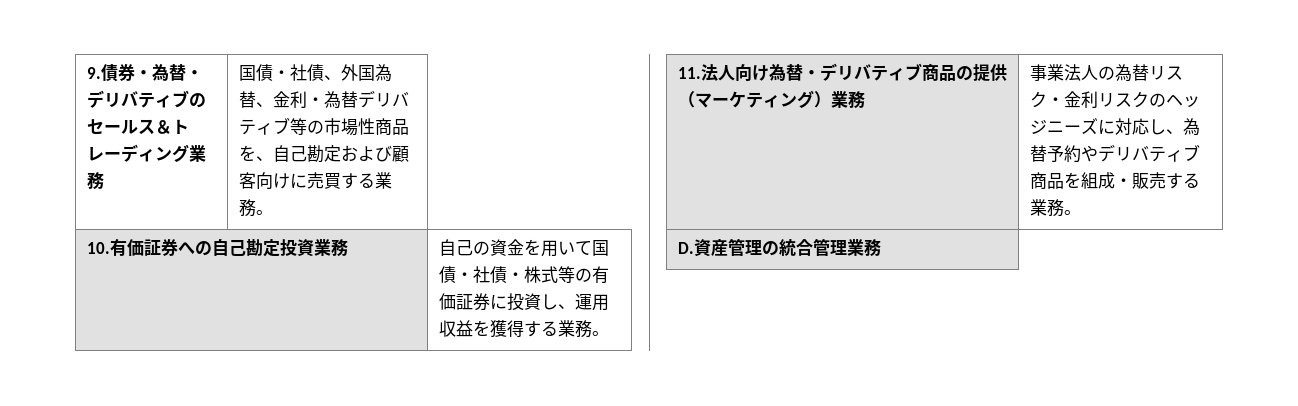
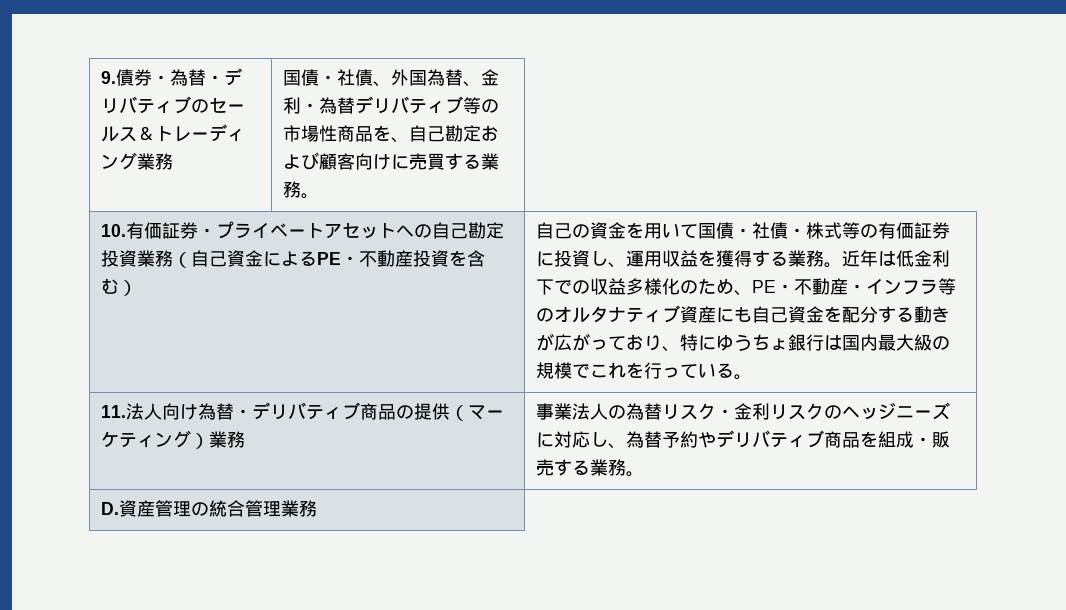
- 10.有価証券への自己勘定投資業務
+ 10.有価証券・プライベートアセットへの自己勘定投資業務（自己資金によるPE・不動産投資を含む）
+ 近年は低金利下での収益多様化のため、PE・不動産・インフラ等のオルタナティブ資産にも自己資金を配分する動きが広がっており、特にゆうちょ銀行は国内最大級の規模でこれを行っている。

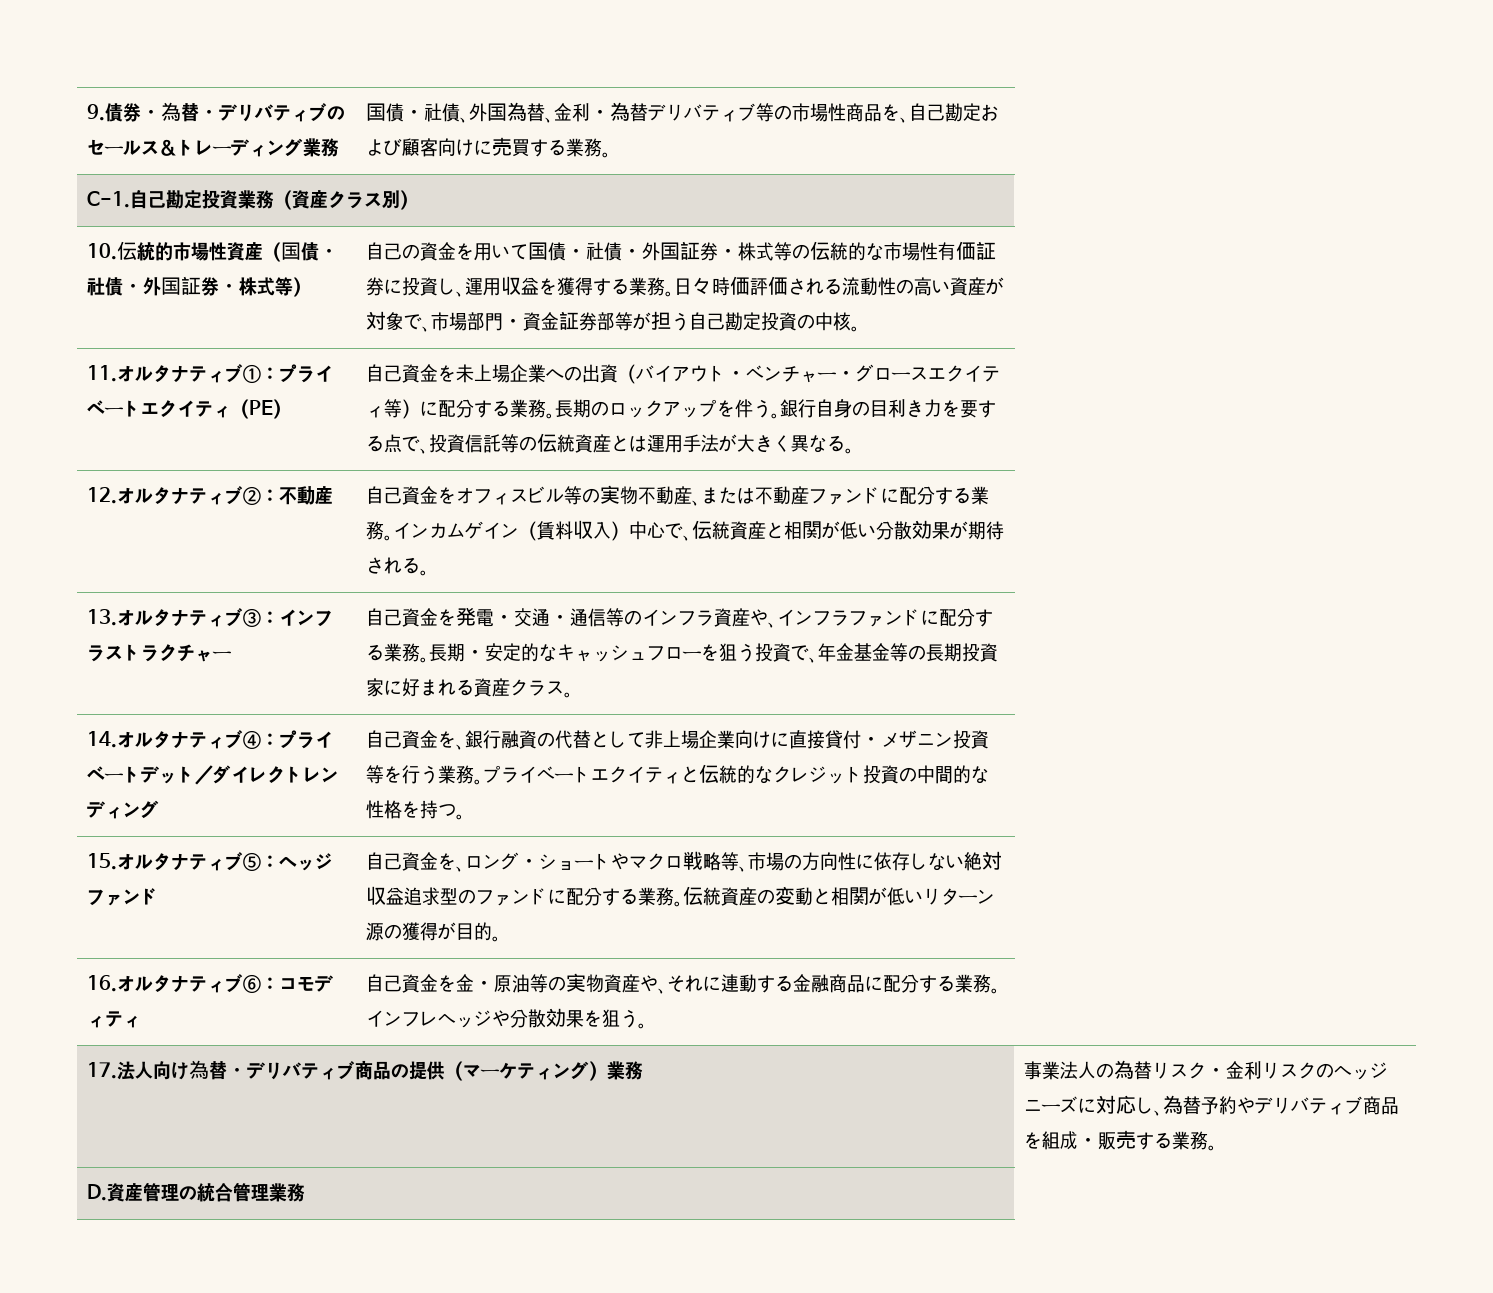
- 10.有価証券・プライベートアセットへの自己勘定投資業務（自己資金によるPE・不動産投資を含む）
+ C-1.自己勘定投資業務（資産クラス別）
+ 10.伝統的市場性資産（国債・社債・外国証券・株式等）
- 自己の資金を用いて国債・社債・株式等の有価証券に投資し、運用収益を獲得する業務。
+ 自己の資金を用いて国債・社債・外国証券・株式等の伝統的な市場性有価証券に投資し、運用収益を獲得する業務。
- 近年は低金利下での収益多様化のため、PE・不動産・インフラ等のオルタナティブ資産にも自己資金を配分する動きが広がっており、特にゆうちょ銀行は国内最大級の規模でこれを行っている。
- 11.法人向け為替・デリバティブ商品の提供（マーケティング）業務
+ 日々時価評価される流動性の高い資産が対象で、市場部門・資金証券部等が担う自己勘定投資の中核。
+ 11.オルタナティブ①：プライベートエクイティ（PE） | 自己資金を未上場企業への出資（バイアウト・ベンチャー・グロースエクイティ等）に配分する業務。長期のロックアップを伴う。銀行自身の目利き力を要する点で、投資信託等の伝統資産とは運用手法が大きく異なる。
+ 12.オルタナティブ②：不動産 | 自己資金をオフィスビル等の実物不動産、または不動産ファンドに配分する業務。インカムゲイン（賃料収入）中心で、伝統資産と相関が低い分散効果が期待される。
+ 13.オルタナティブ③：インフラストラクチャー | 自己資金を発電・交通・通信等のインフラ資産や、インフラファンドに配分する業務。長期・安定的なキャッシュフローを狙う投資で、年金基金等の長期投資家に好まれる資産クラス。
+ 14.オルタナティブ④：プライベートデット／ダイレクトレンディング | 自己資金を、銀行融資の代替として非上場企業向けに直接貸付・メザニン投資等を行う業務。プライベートエクイティと伝統的なクレジット投資の中間的な性格を持つ。
+ 15.オルタナティブ⑤：ヘッジファンド | 自己資金を、ロング・ショートやマクロ戦略等、市場の方向性に依存しない絶対収益追求型のファンドに配分する業務。伝統資産の変動と相関が低いリターン源の獲得が目的。
+ 16.オルタナティブ⑥：コモディティ | 自己資金を金・原油等の実物資産や、それに連動する金融商品に配分する業務。インフレヘッジや分散効果を狙う。
+ 17.法人向け為替・デリバティブ商品の提供（マーケティング）業務

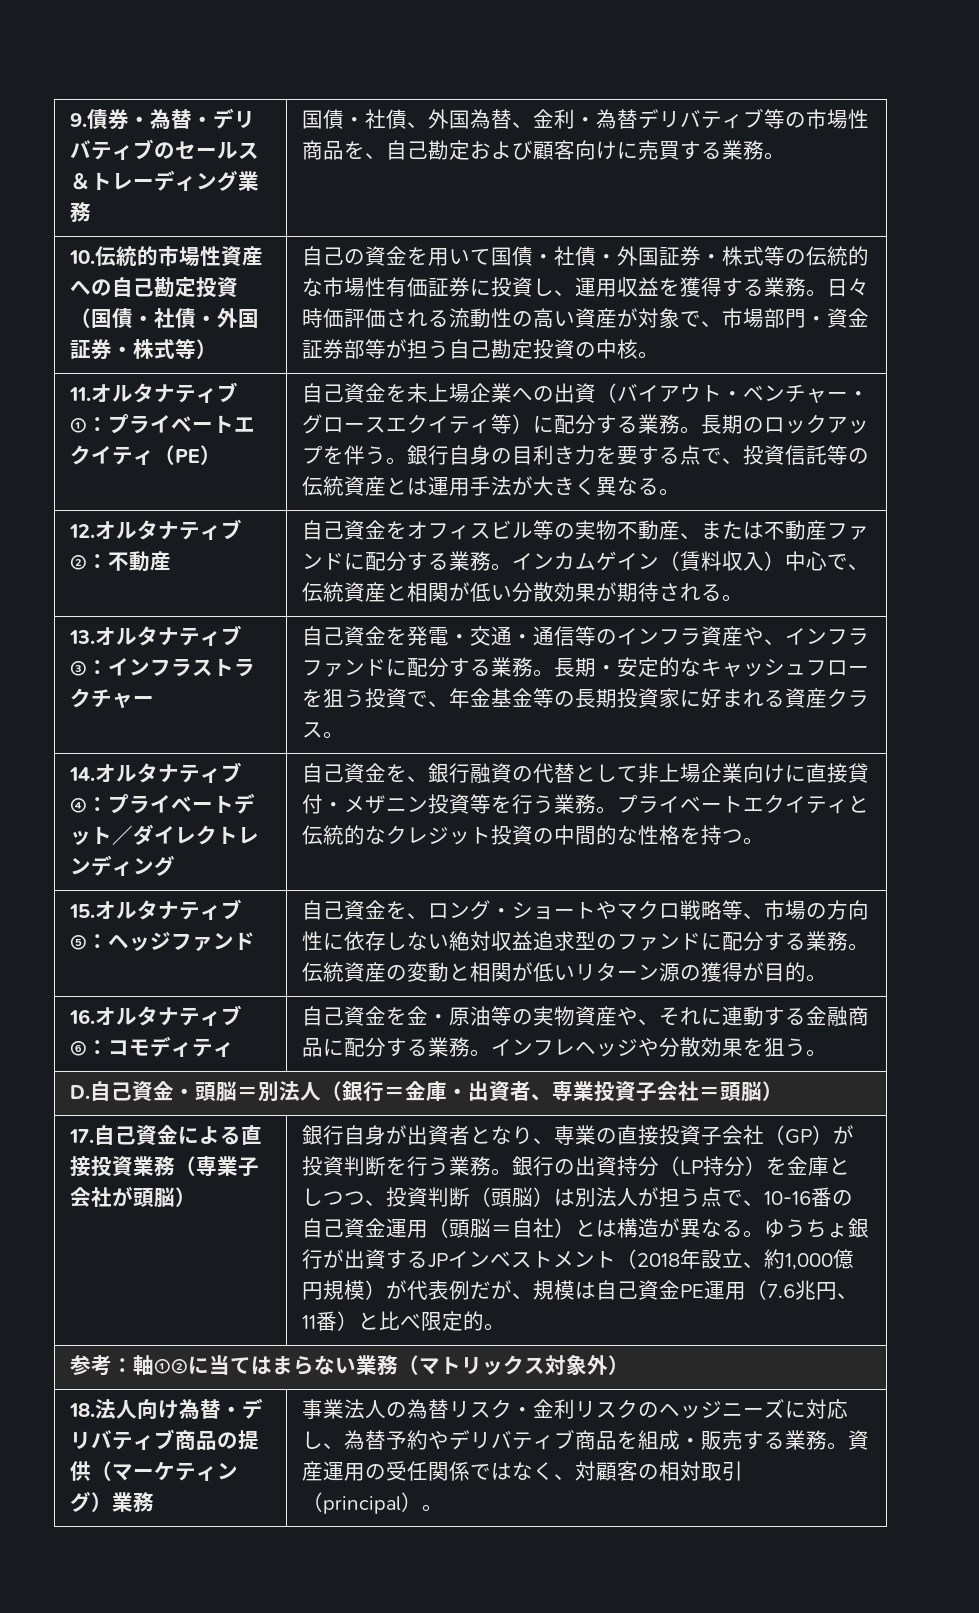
- C-1.自己勘定投資業務（資産クラス別）
- 10.伝統的市場性資産（国債・社債・外国証券・株式等）
+ 10.伝統的市場性資産への自己勘定投資（国債・社債・外国証券・株式等）
- 17.法人向け為替・デリバティブ商品の提供（マーケティング）業務
+ D.自己資金・頭脳＝別法人（銀行＝金庫・出資者、専業投資子会社＝頭脳）
+ 17.自己資金による直接投資業務（専業子会社が頭脳） | 銀行自身が出資者となり、専業の直接投資子会社（GP）が投資判断を行う業務。銀行の出資持分（LP持分）を金庫としつつ、投資判断（頭脳）は別法人が担う点で、10-16番の自己資金運用（頭脳＝自社）とは構造が異なる。ゆうちょ銀行が出資するJPインベストメント（2018年設立、約1,000億円規模）が代表例だが、規模は自己資金PE運用（7.6兆円、11番）と比べ限定的。
+ 参考：軸①②に当てはまらない業務（マトリックス対象外）
+ 18.法人向け為替・デリバティブ商品の提供（マーケティング）業務
- 事業法人の為替リスク・金利リスクのヘッジニーズに対応し、為替予約やデリバティブ商品を組成・販売する業務。
- D.資産管理の統合管理業務
+ 事業法人の為替リスク・金利リスクのヘッジニーズに対応し、為替予約やデリバティブ商品を組成・販売する業務。資産運用の受任関係ではなく、対顧客の相対取引（principal）。

